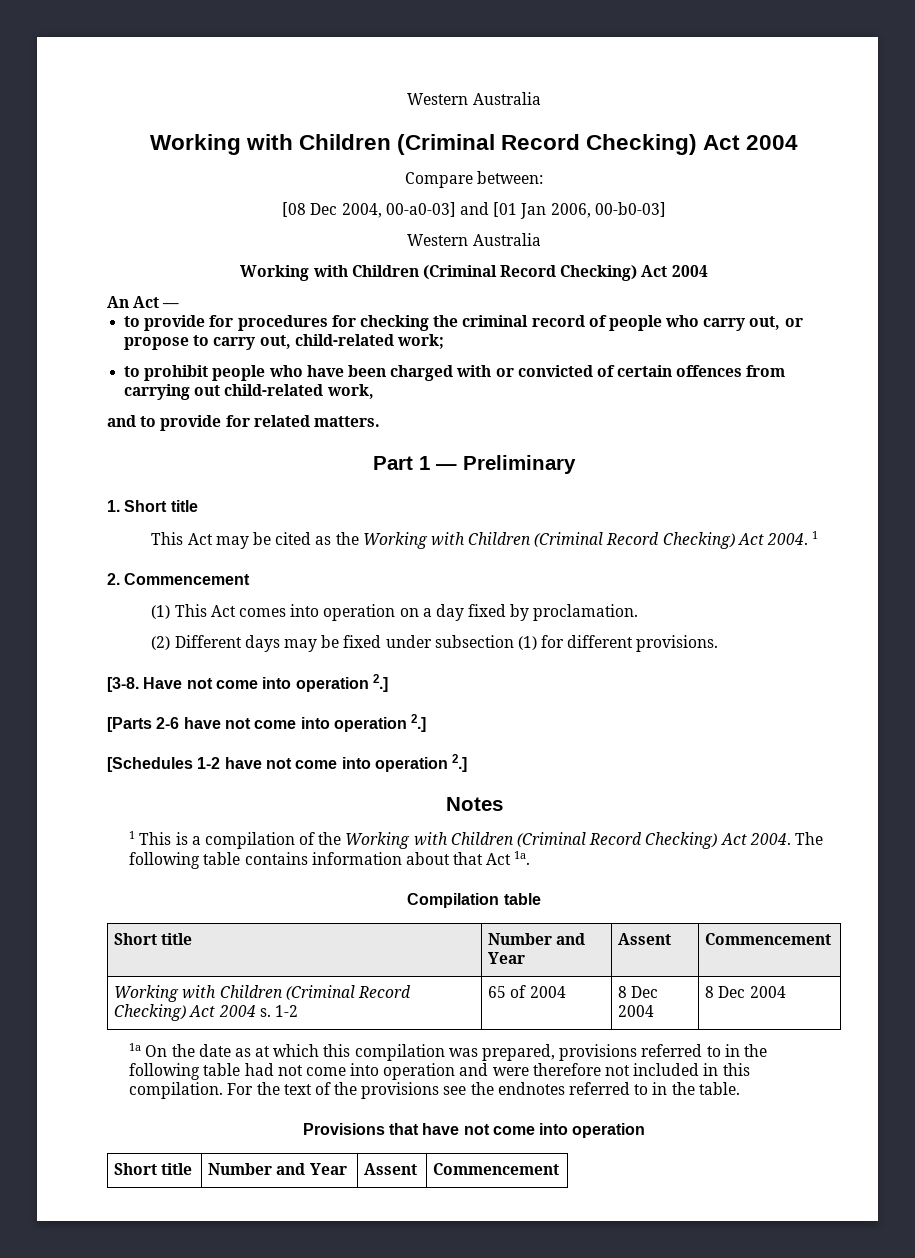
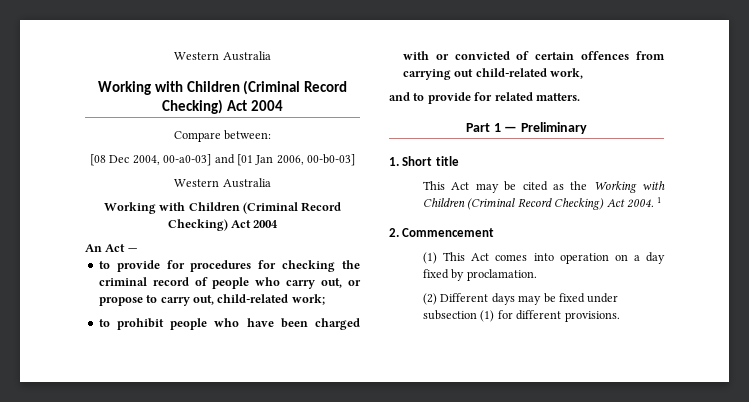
- [3-8. Have not come into operation 2.]
- [Parts 2-6 have not come into operation 2.]
- [Schedules 1-2 have not come into operation 2.]
- Notes
- 1 This is a compilation of the Working with Children (Criminal Record Checking) Act 2004. The following table contains information about that Act 1a.
- Compilation table
- Short title | Number and Year | Assent | Commencement
- Working with Children (Criminal Record Checking) Act 2004 s. 1-2 | 65 of 2004 | 8 Dec 2004 | 8 Dec 2004
- 1a On the date as at which this compilation was prepared, provisions referred to in the following table had not come into operation and were therefore not included in this compilation. For the text of the provisions see the endnotes referred to in the table.
- Provisions that have not come into operation
- Short title | Number and Year | Assent | Commencement

